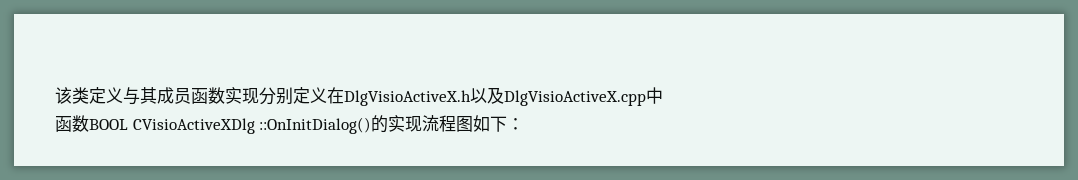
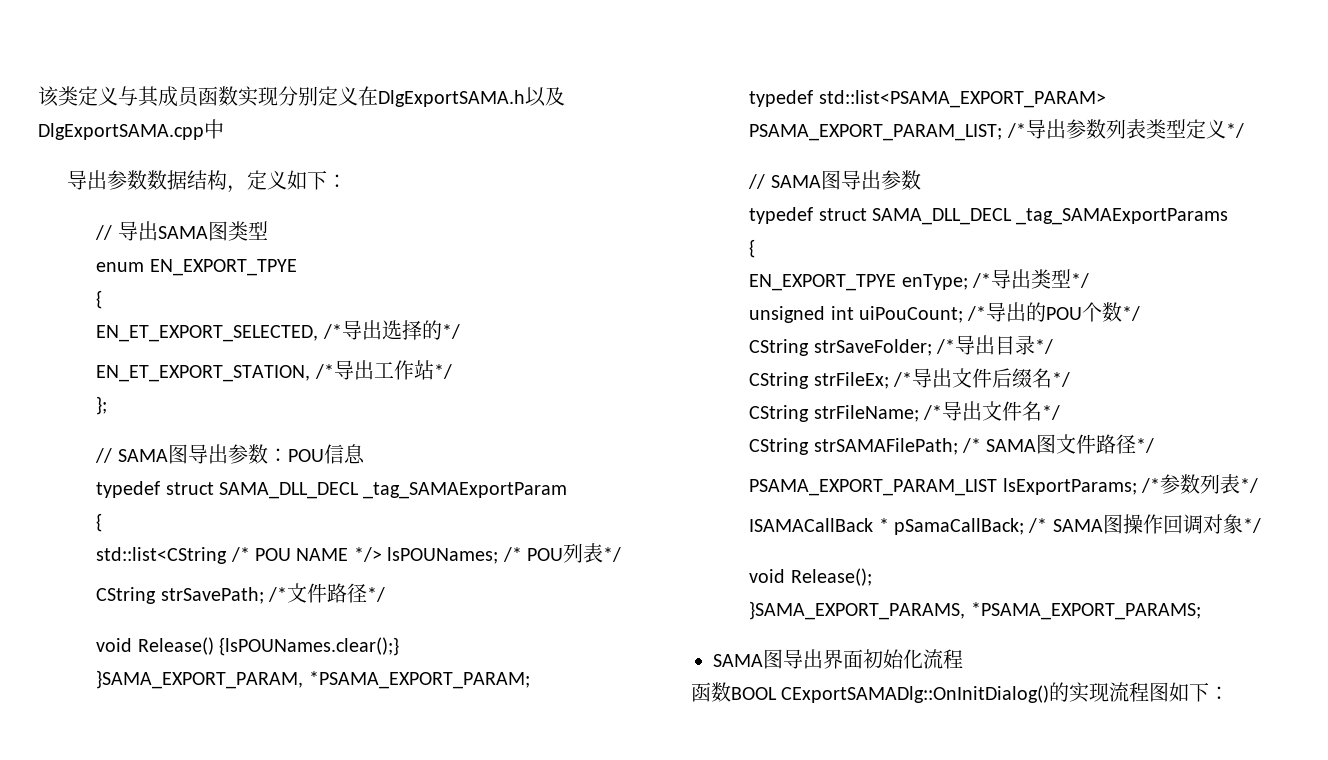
- 该类定义与其成员函数实现分别定义在DlgVisioActiveX.h以及DlgVisioActiveX.cpp中
+ 该类定义与其成员函数实现分别定义在DlgExportSAMA.h以及DlgExportSAMA.cpp中
+ 导出参数数据结构，定义如下：
+ // 导出SAMA图类型
+ enum EN_EXPORT_TPYE
+ {
+ EN_ET_EXPORT_SELECTED, /*导出选择的*/
+ EN_ET_EXPORT_STATION, /*导出工作站*/
+ };
+ // SAMA图导出参数：POU信息
+ typedef struct SAMA_DLL_DECL _tag_SAMAExportParam
+ {
+ std::list<CString /* POU NAME */> lsPOUNames; /* POU列表*/
+ CString strSavePath; /*文件路径*/
+ void Release() {lsPOUNames.clear();}
+ }SAMA_EXPORT_PARAM, *PSAMA_EXPORT_PARAM;
+ typedef std::list<PSAMA_EXPORT_PARAM> PSAMA_EXPORT_PARAM_LIST; /*导出参数列表类型定义*/
+ // SAMA图导出参数
+ typedef struct SAMA_DLL_DECL _tag_SAMAExportParams
+ {
+ EN_EXPORT_TPYE enType; /*导出类型*/
+ unsigned int uiPouCount; /*导出的POU个数*/
+ CString strSaveFolder; /*导出目录*/
+ CString strFileEx; /*导出文件后缀名*/
+ CString strFileName; /*导出文件名*/
+ CString strSAMAFilePath; /* SAMA图文件路径*/
+ PSAMA_EXPORT_PARAM_LIST lsExportParams; /*参数列表*/
+ ISAMACallBack * pSamaCallBack; /* SAMA图操作回调对象*/
+ void Release();
+ }SAMA_EXPORT_PARAMS, *PSAMA_EXPORT_PARAMS;
+ SAMA图导出界面初始化流程
- 函数BOOL CVisioActiveXDlg ::OnInitDialog()的实现流程图如下：
+ 函数BOOL CExportSAMADlg::OnInitDialog()的实现流程图如下：

